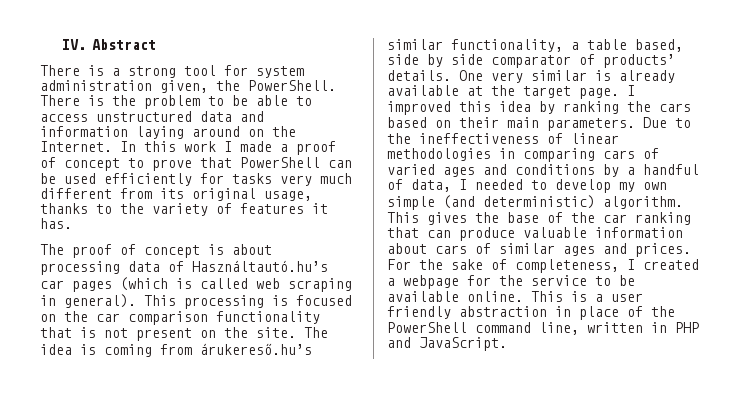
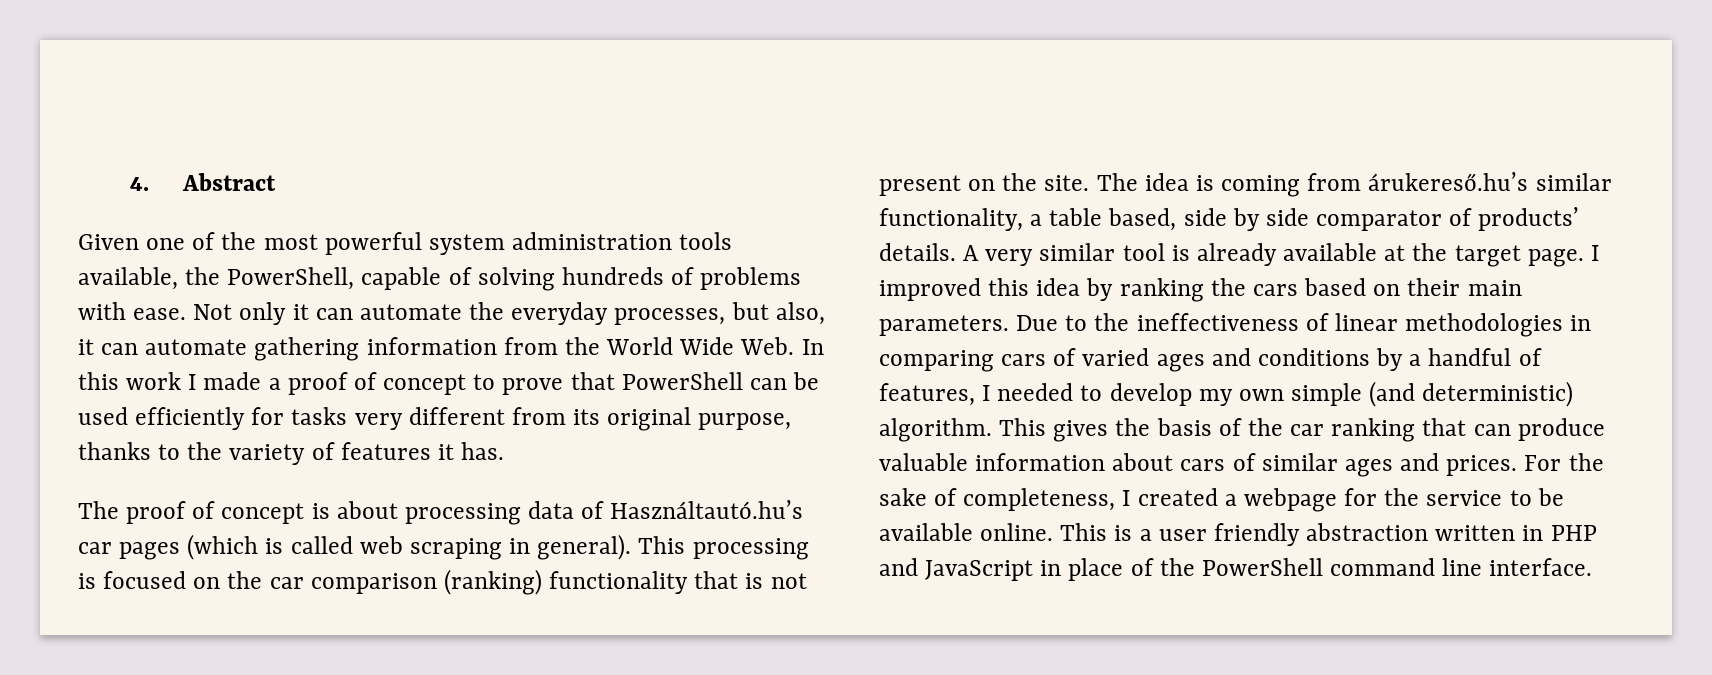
- IV. Abstract
+ 4. Abstract
- There is a strong tool for system administration given, the PowerShell. There is the problem to be able to access unstructured data and information laying around on the Internet. In this work I made a proof of concept to prove that PowerShell can be used efficiently for tasks very much different from its original usage, thanks to the variety of features it has.
+ Given one of the most powerful system administration tools available, the PowerShell, capable of solving hundreds of problems with ease. Not only it can automate the everyday processes, but also, it can automate gathering information from the World Wide Web. In this work I made a proof of concept to prove that PowerShell can be used efficiently for tasks very different from its original purpose, thanks to the variety of features it has.
- This processing is focused on the car comparison functionality that is not present on the site.
+ This processing is focused on the car comparison (ranking) functionality that is not present on the site.
- One very similar is already available at the target page.
+ A very similar tool is already available at the target page.
- Due to the ineffectiveness of linear methodologies in comparing cars of varied ages and conditions by a handful of data, I needed to develop my own simple (and deterministic) algorithm.
+ Due to the ineffectiveness of linear methodologies in comparing cars of varied ages and conditions by a handful of features, I needed to develop my own simple (and deterministic) algorithm.
- This gives the base of the car ranking that can produce valuable information about cars of similar ages and prices.
+ This gives the basis of the car ranking that can produce valuable information about cars of similar ages and prices.
- This is a user friendly abstraction in place of the PowerShell command line, written in PHP and JavaScript.
+ This is a user friendly abstraction written in PHP and JavaScript in place of the PowerShell command line interface.

